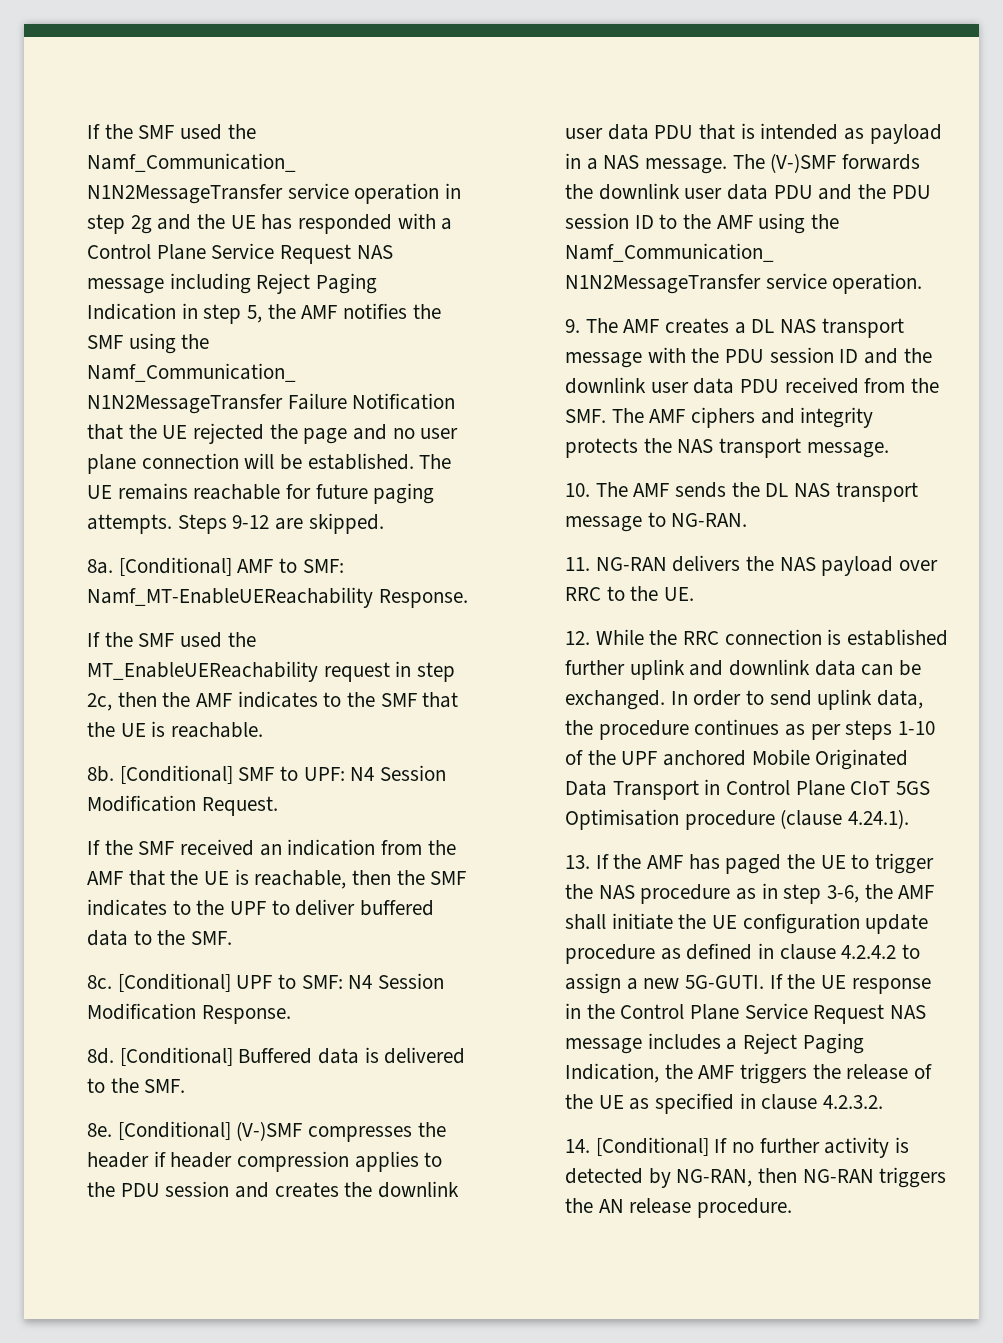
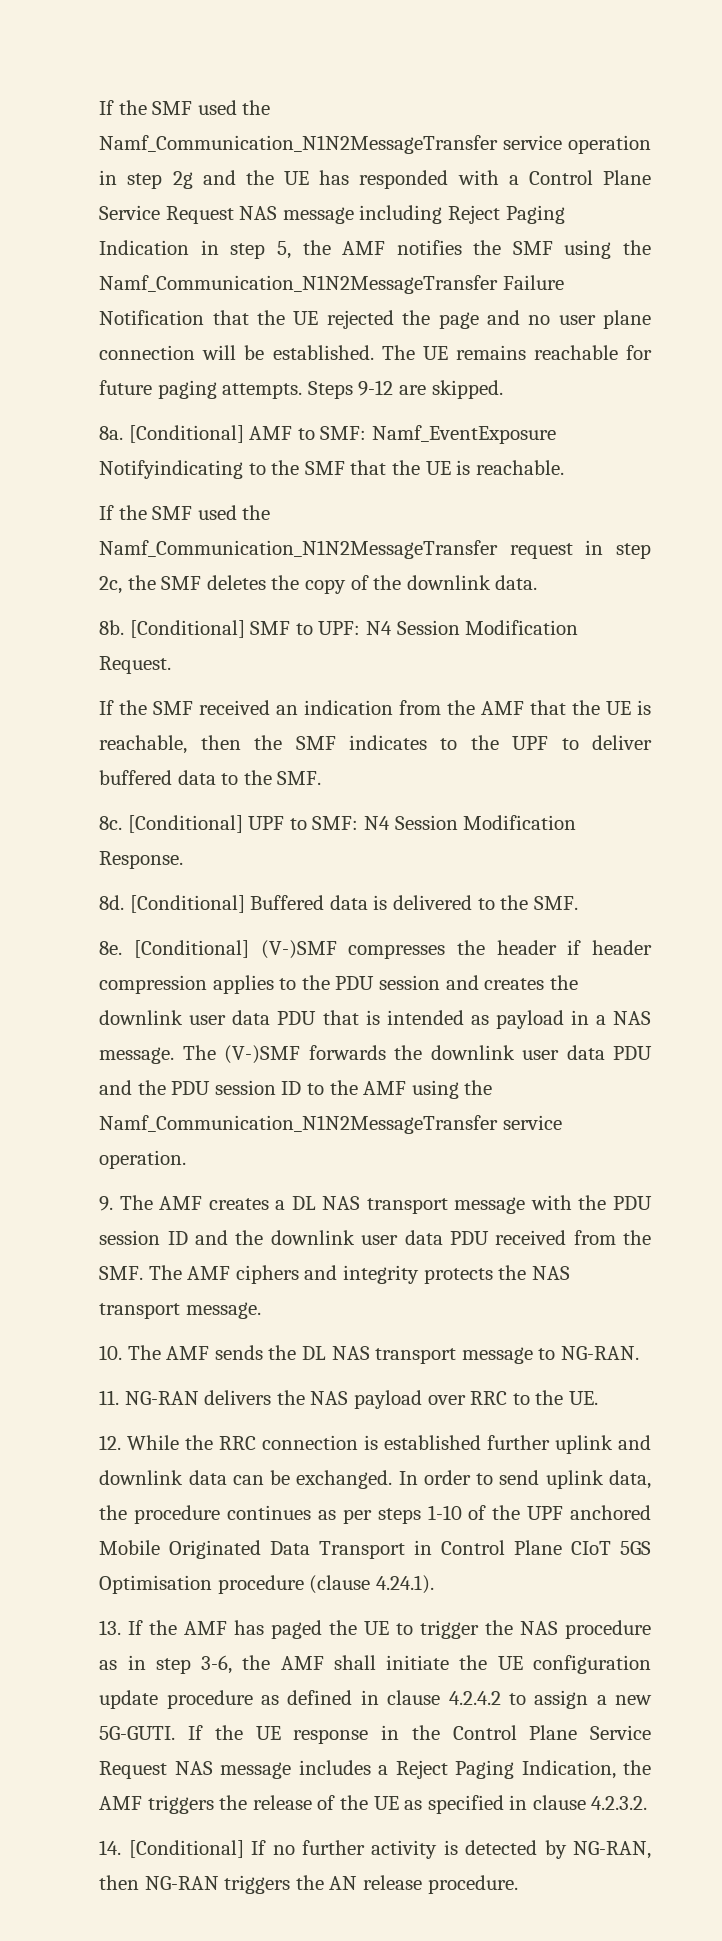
- [Conditional] AMF to SMF: Namf_MT-EnableUEReachability Response.
- If the SMF used the MT_EnableUEReachability request in step 2c, then the AMF indicates to the SMF that the UE is reachable.
+ [Conditional] AMF to SMF: Namf_EventExposure Notifyindicating to the SMF that the UE is reachable.
+ If the SMF used the Namf_Communication_N1N2MessageTransfer request in step 2c, the SMF deletes the copy of the downlink data.

